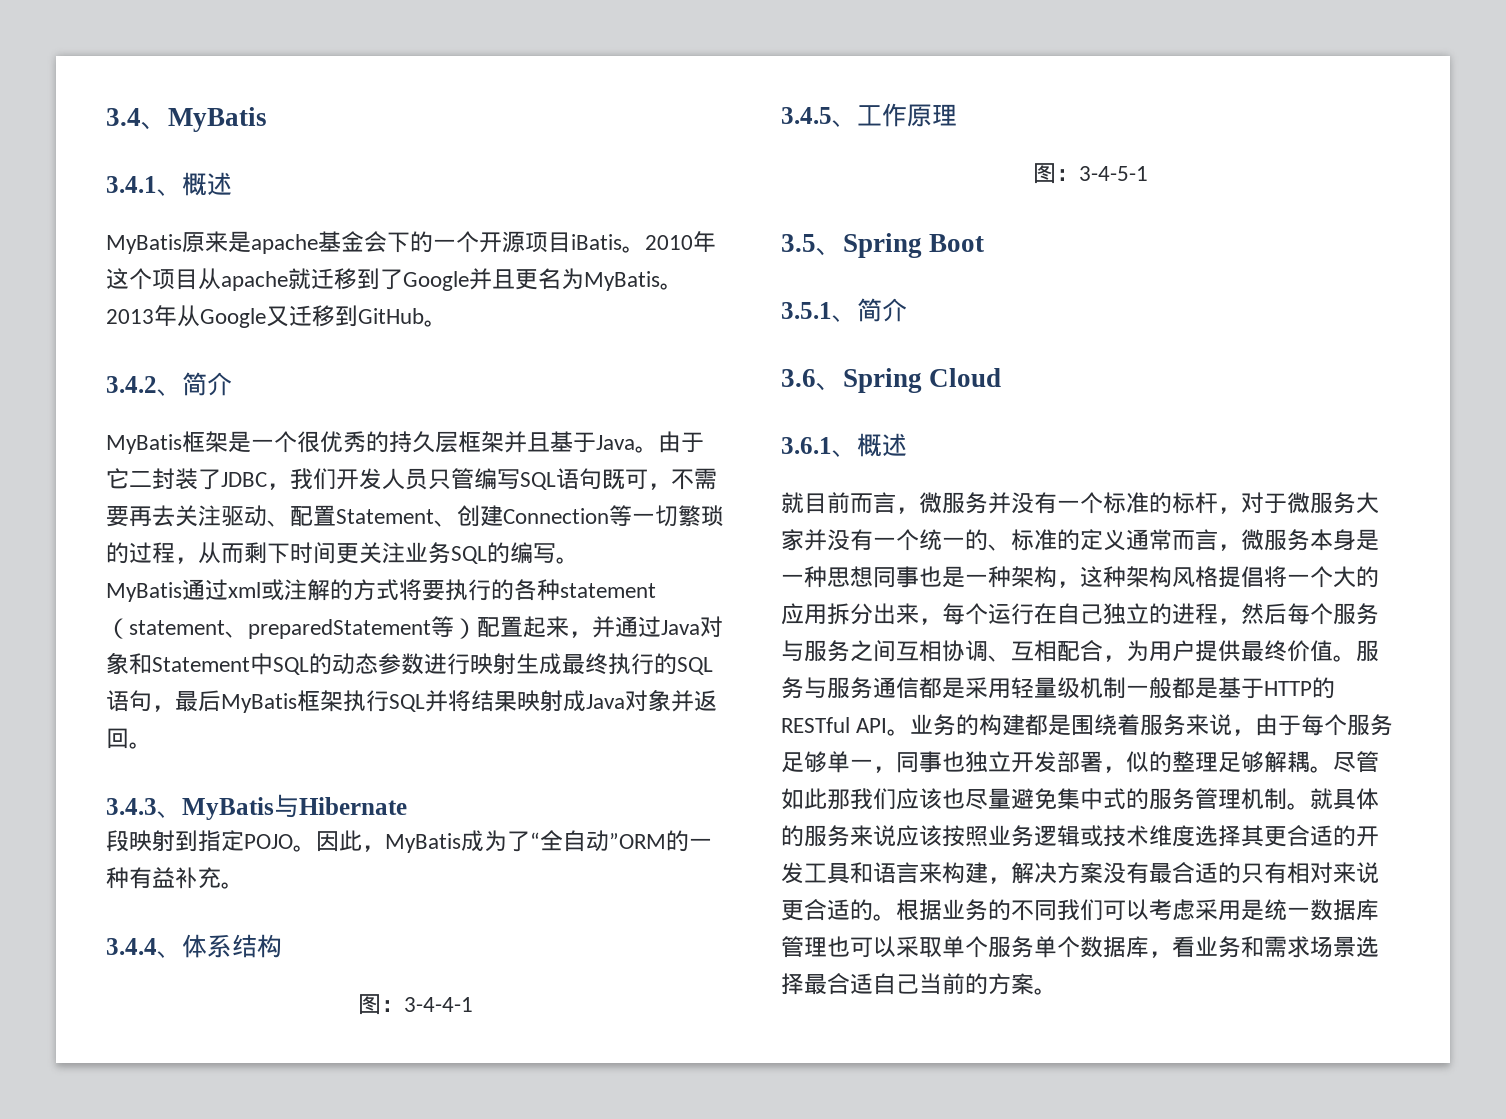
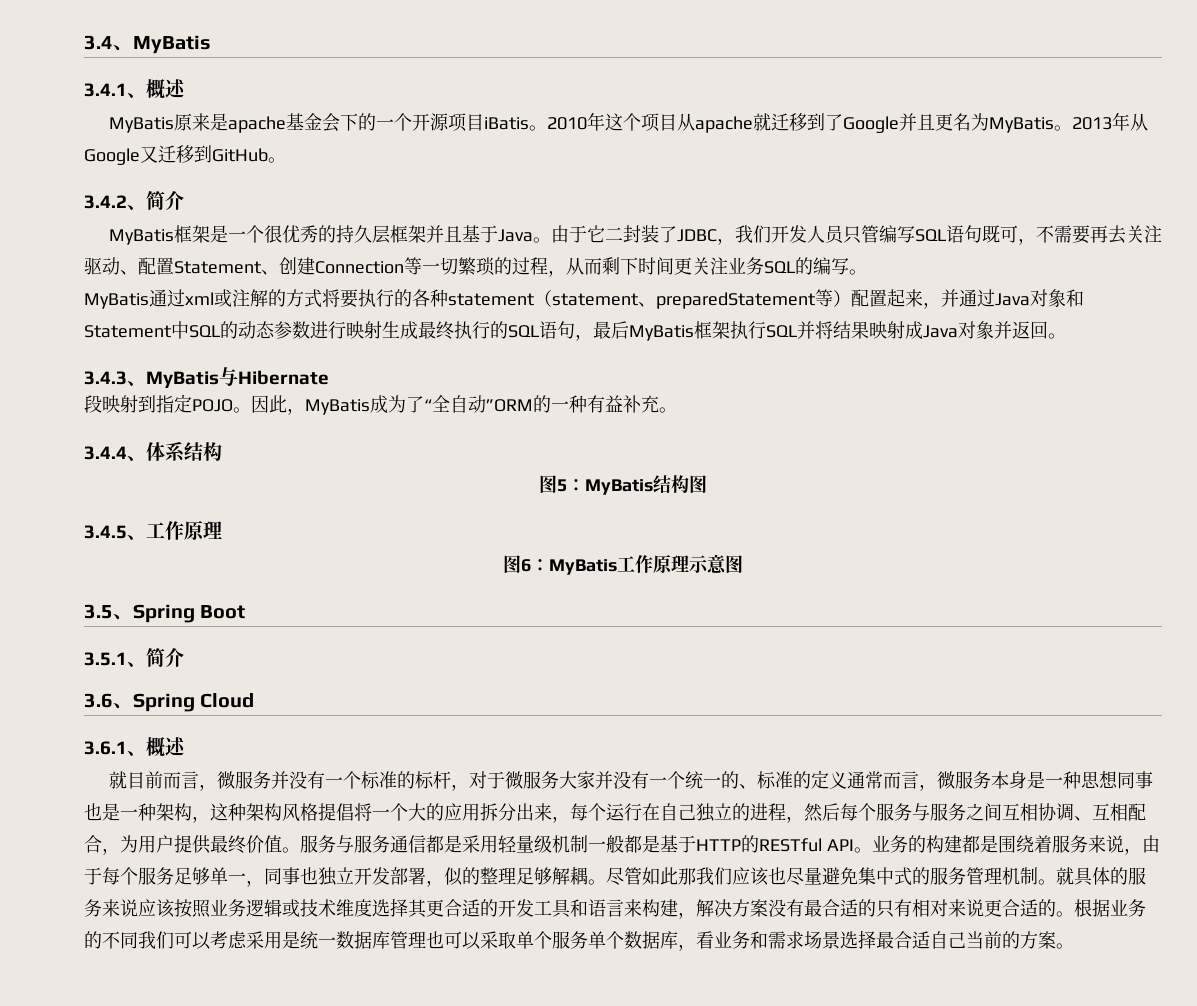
- 图：3-4-4-1
+ 图5：MyBatis结构图
- 图：3-4-5-1
+ 图6：MyBatis工作原理示意图

